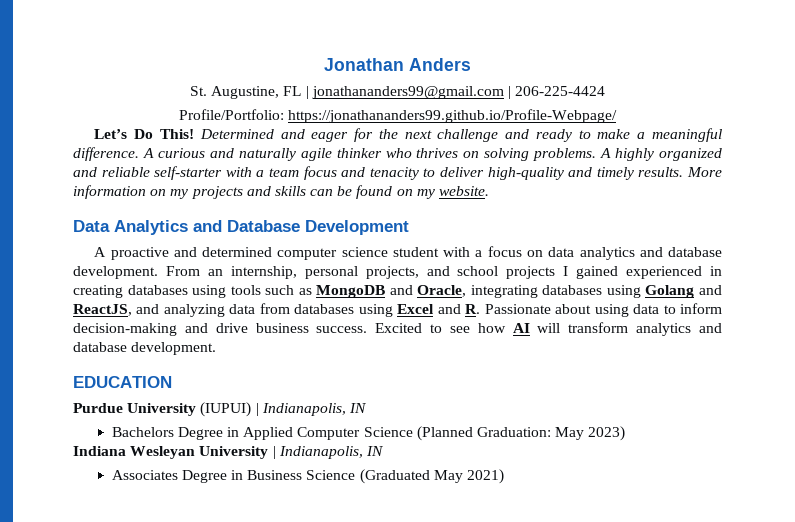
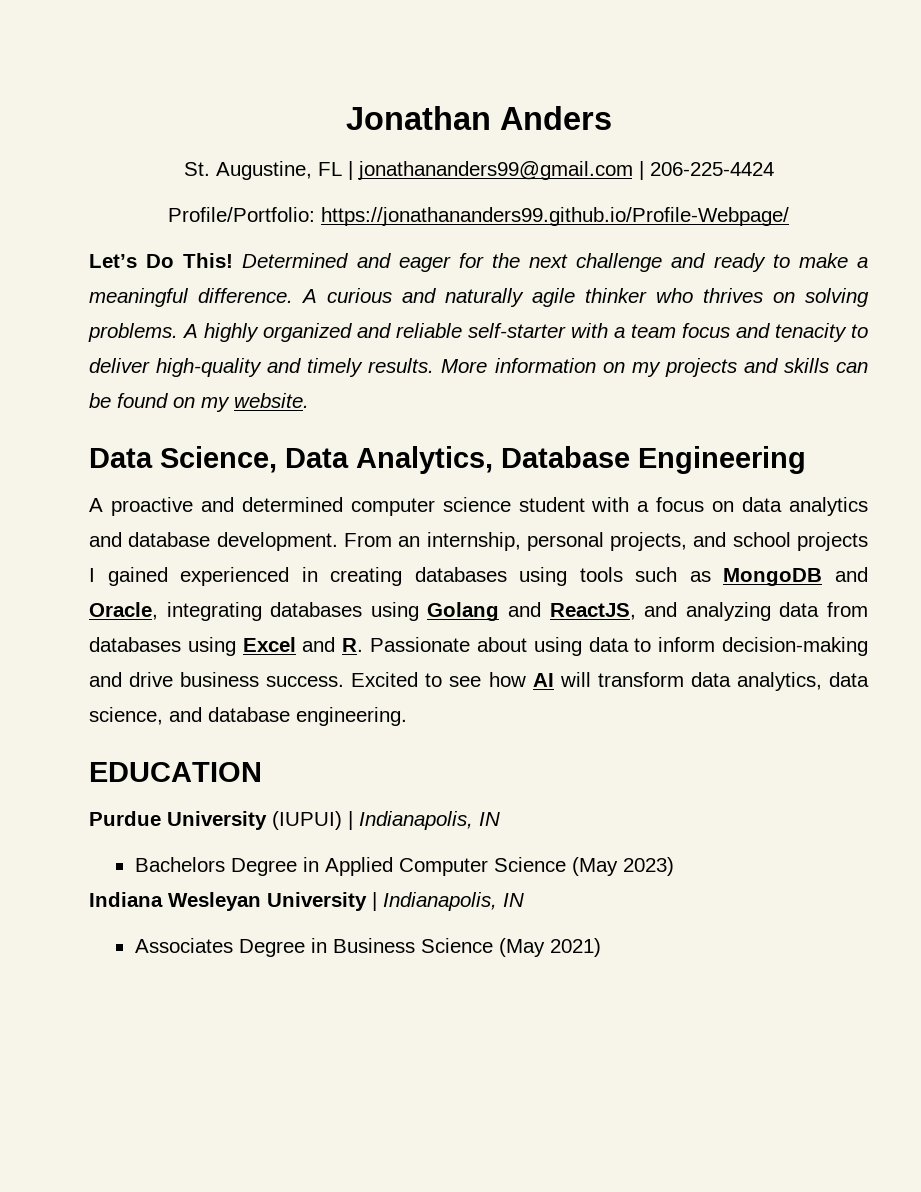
- Data Analytics and Database Development
+ Data Science, Data Analytics, Database Engineering
- Excited to see how AI will transform analytics and database development.
+ Excited to see how AI will transform data analytics, data science, and database engineering.
- Bachelors Degree in Applied Computer Science (Planned Graduation: May 2023)
+ Bachelors Degree in Applied Computer Science (May 2023)
- Associates Degree in Business Science (Graduated May 2021)
+ Associates Degree in Business Science (May 2021)

